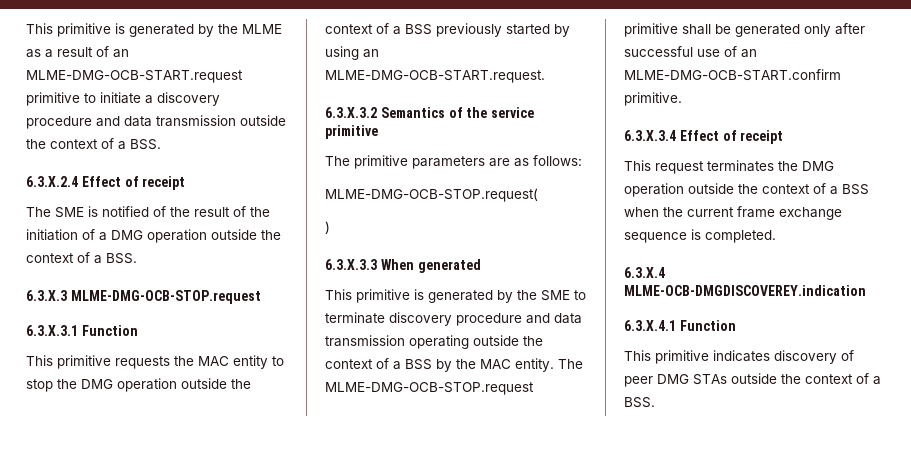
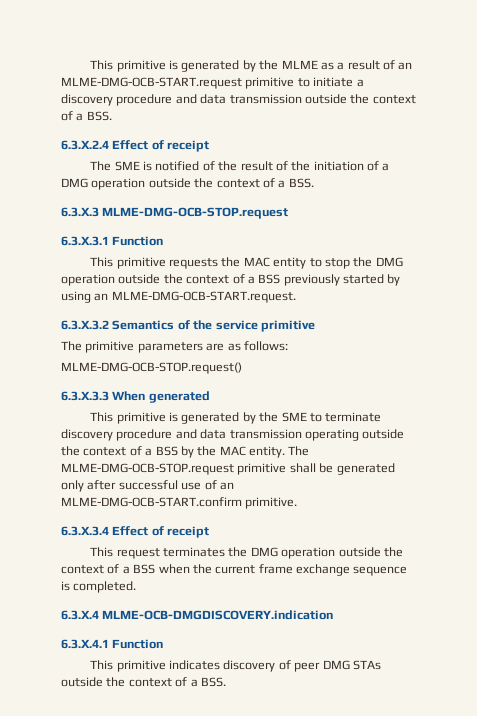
- MLME-DMG-OCB-STOP.request(
- )
+ MLME-DMG-OCB-STOP.request()
- 6.3.X.4 MLME-OCB-DMGDISCOVEREY.indication
+ 6.3.X.4 MLME-OCB-DMGDISCOVERY.indication

